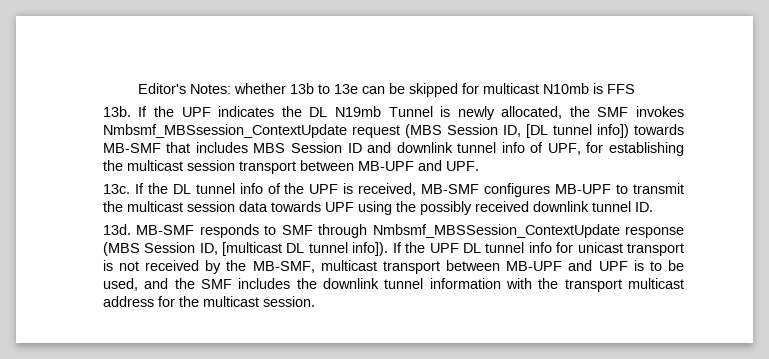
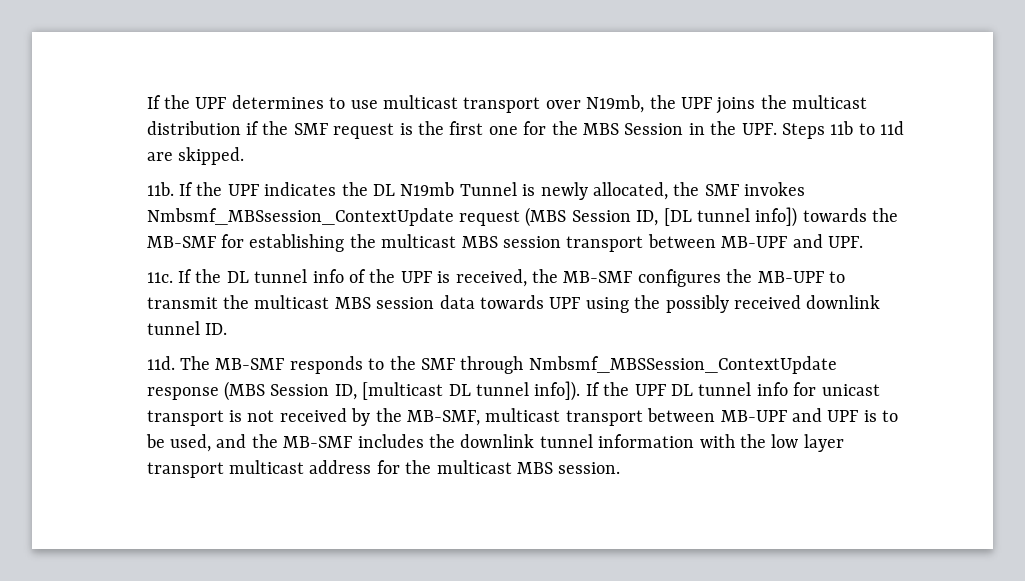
- Editor's Notes: whether 13b to 13e can be skipped for multicast N10mb is FFS
- 13b.
+ If the UPF determines to use multicast transport over N19mb, the UPF joins the multicast distribution if the SMF request is the first one for the MBS Session in the UPF. Steps 11b to 11d are skipped.
+ 11b.
- If the UPF indicates the DL N19mb Tunnel is newly allocated, the SMF invokes Nmbsmf_MBSsession_ContextUpdate request (MBS Session ID, [DL tunnel info]) towards MB-SMF that includes MBS Session ID and downlink tunnel info of UPF, for establishing the multicast session transport between MB-UPF and UPF.
+ If the UPF indicates the DL N19mb Tunnel is newly allocated, the SMF invokes Nmbsmf_MBSsession_ContextUpdate request (MBS Session ID, [DL tunnel info]) towards the MB-SMF for establishing the multicast MBS session transport between MB-UPF and UPF.
- 13c.
+ 11c.
- If the DL tunnel info of the UPF is received, MB-SMF configures MB-UPF to transmit the multicast session data towards UPF using the possibly received downlink tunnel ID.
+ If the DL tunnel info of the UPF is received, the MB-SMF configures the MB-UPF to transmit the multicast MBS session data towards UPF using the possibly received downlink tunnel ID.
- 13d. MB-SMF responds to SMF through Nmbsmf_MBSSession_ContextUpdate response (MBS Session ID, [multicast DL tunnel info]).
+ 11d. The MB-SMF responds to the SMF through Nmbsmf_MBSSession_ContextUpdate response (MBS Session ID, [multicast DL tunnel info]).
- If the UPF DL tunnel info for unicast transport is not received by the MB-SMF, multicast transport between MB-UPF and UPF is to be used, and the SMF includes the downlink tunnel information with the transport multicast address for the multicast session.
+ If the UPF DL tunnel info for unicast transport is not received by the MB-SMF, multicast transport between MB-UPF and UPF is to be used, and the MB-SMF includes the downlink tunnel information with the low layer transport multicast address for the multicast MBS session.

